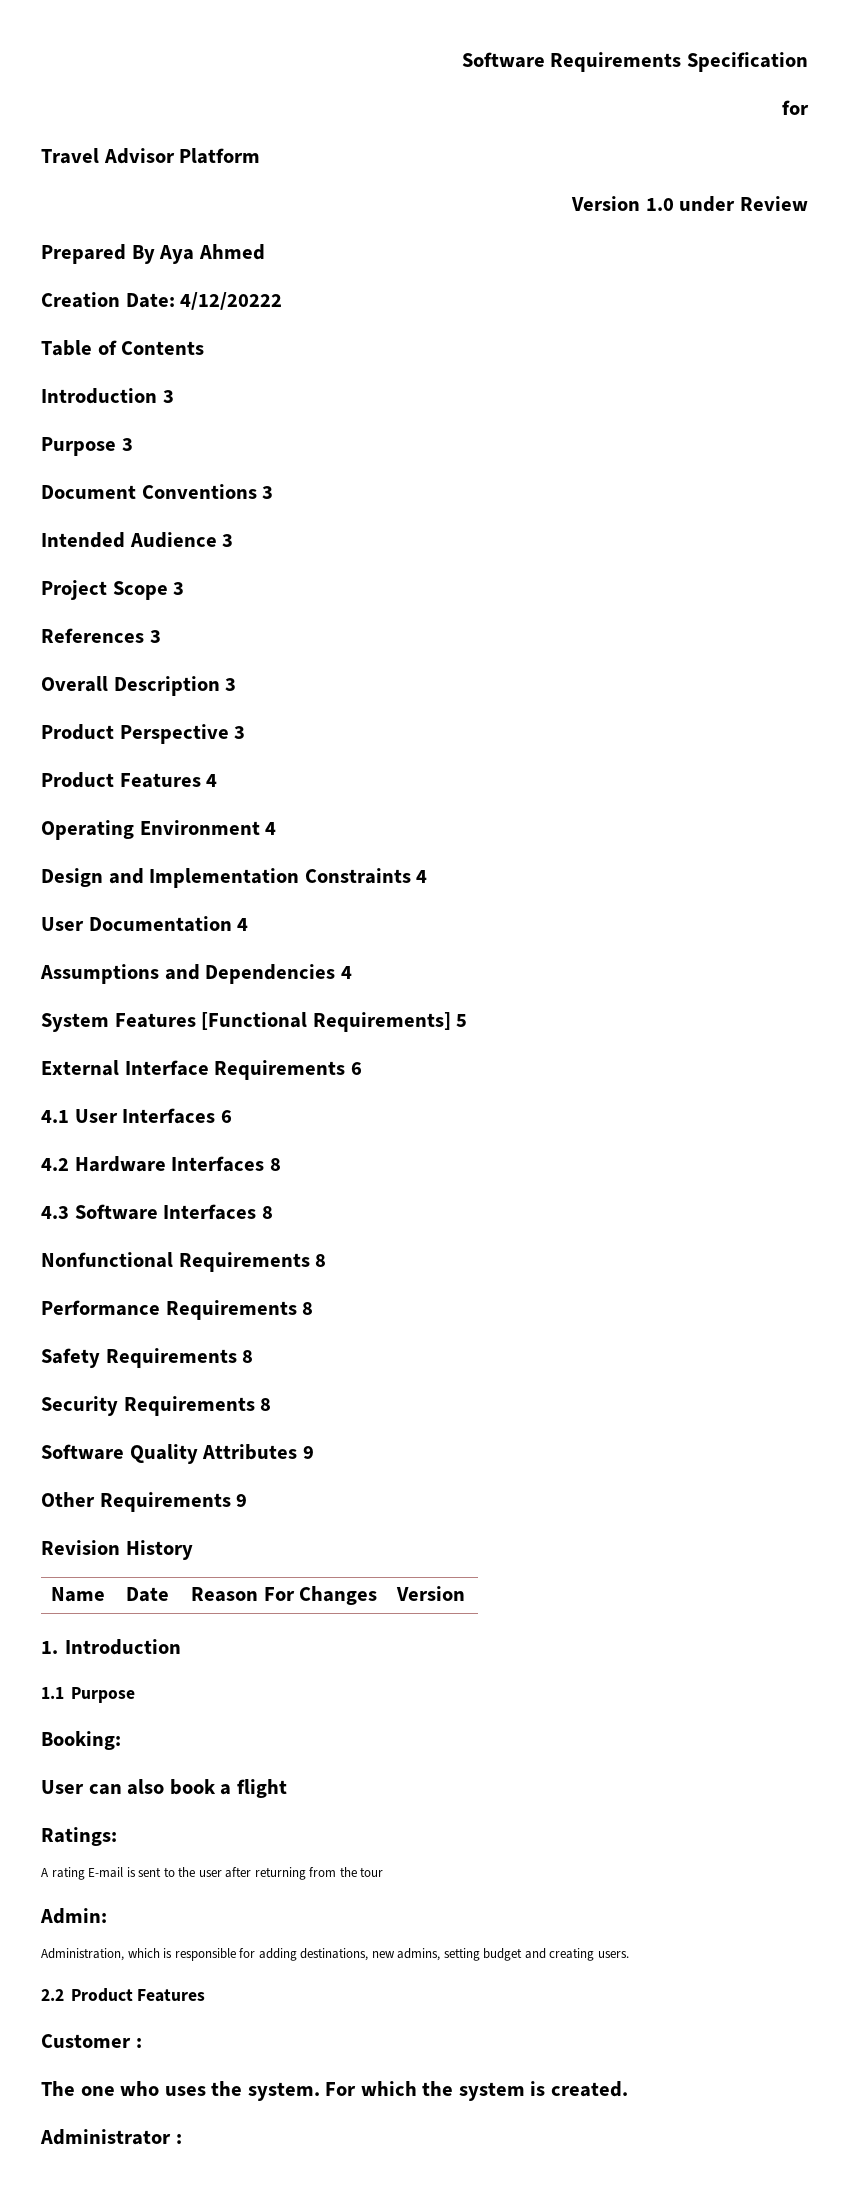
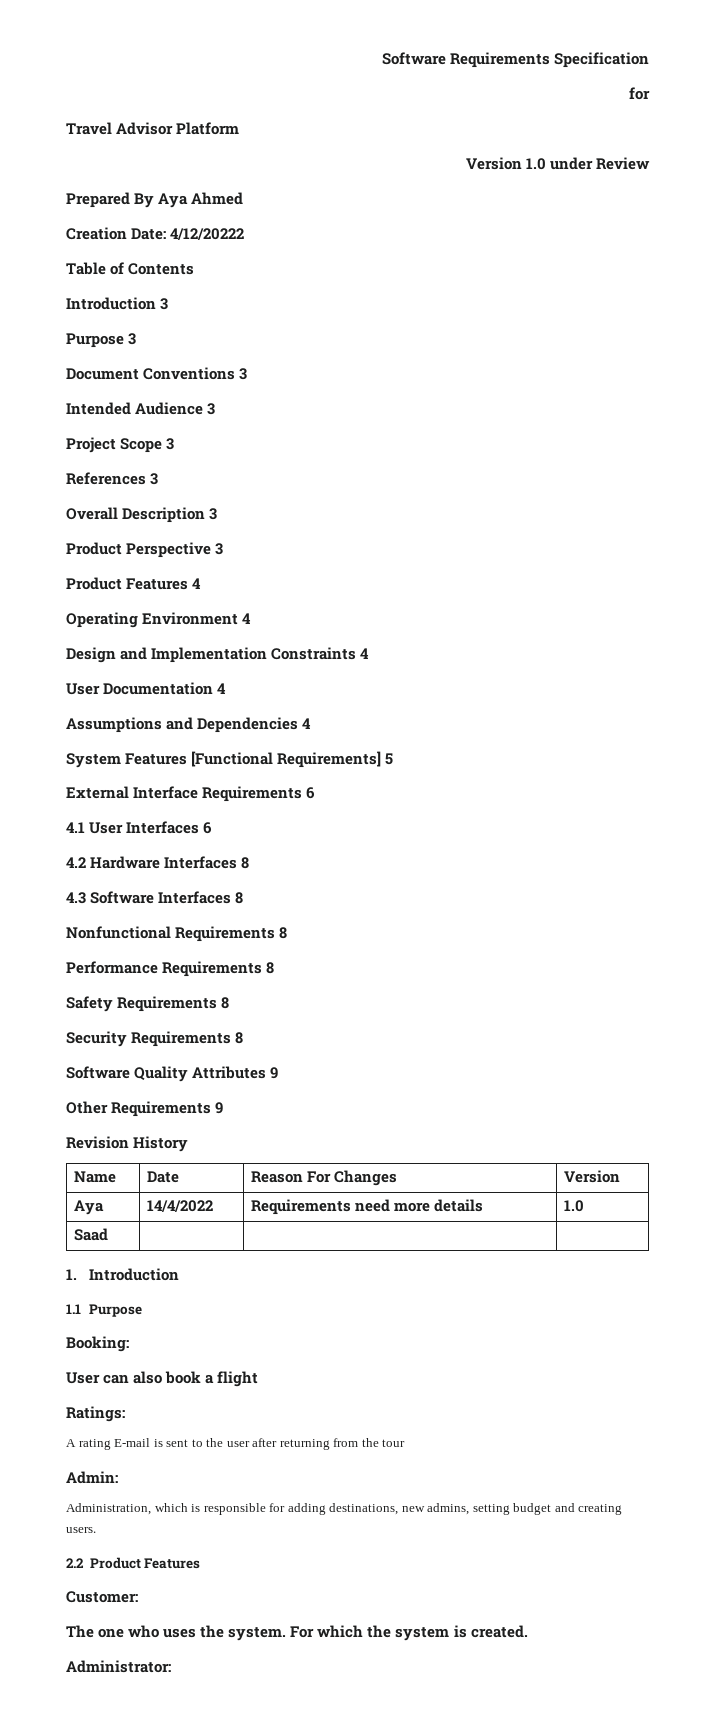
+ Aya | 14/4/2022 | Requirements need more details | 1.0
+ Saad | | |
- Customer :
+ Customer:
- Administrator :
+ Administrator:

